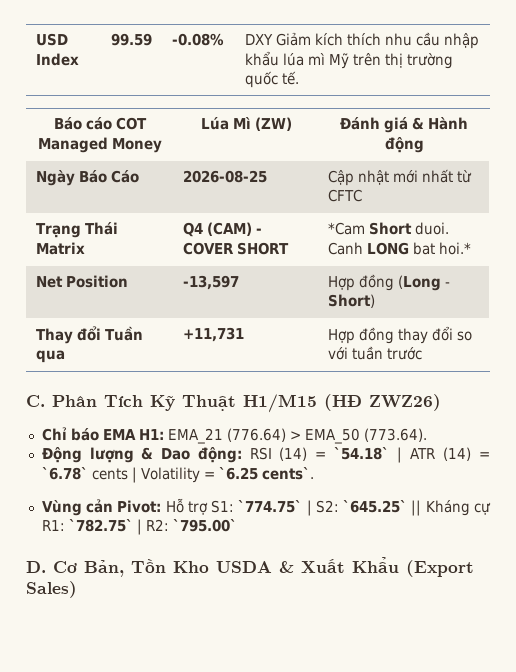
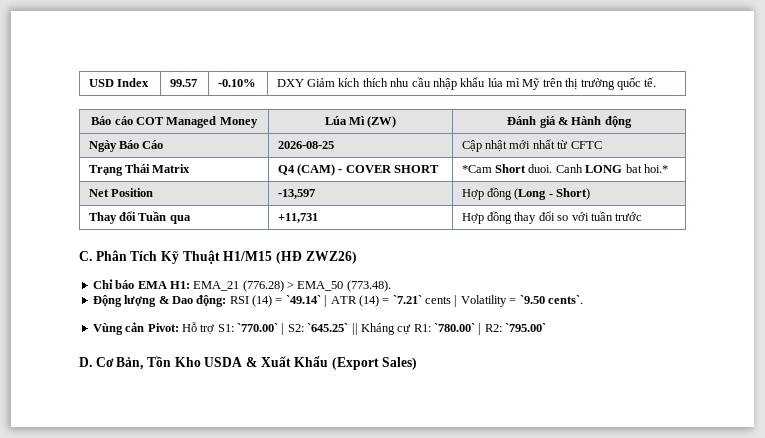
- USD Index | 99.59 | -0.08% | DXY Giảm kích thích nhu cầu nhập khẩu lúa mì Mỹ trên thị trường quốc tế.
+ USD Index | 99.57 | -0.10% | DXY Giảm kích thích nhu cầu nhập khẩu lúa mì Mỹ trên thị trường quốc tế.
- Chỉ báo EMA H1: EMA_21 (776.64) > EMA_50 (773.64).
+ Chỉ báo EMA H1: EMA_21 (776.28) > EMA_50 (773.48).
- Động lượng & Dao động: RSI (14) = `54.18` | ATR (14) = `6.78` cents | Volatility = `6.25 cents`.
+ Động lượng & Dao động: RSI (14) = `49.14` | ATR (14) = `7.21` cents | Volatility = `9.50 cents`.
- Vùng cản Pivot: Hỗ trợ S1: `774.75` | S2: `645.25` || Kháng cự R1: `782.75` | R2: `795.00`
+ Vùng cản Pivot: Hỗ trợ S1: `770.00` | S2: `645.25` || Kháng cự R1: `780.00` | R2: `795.00`

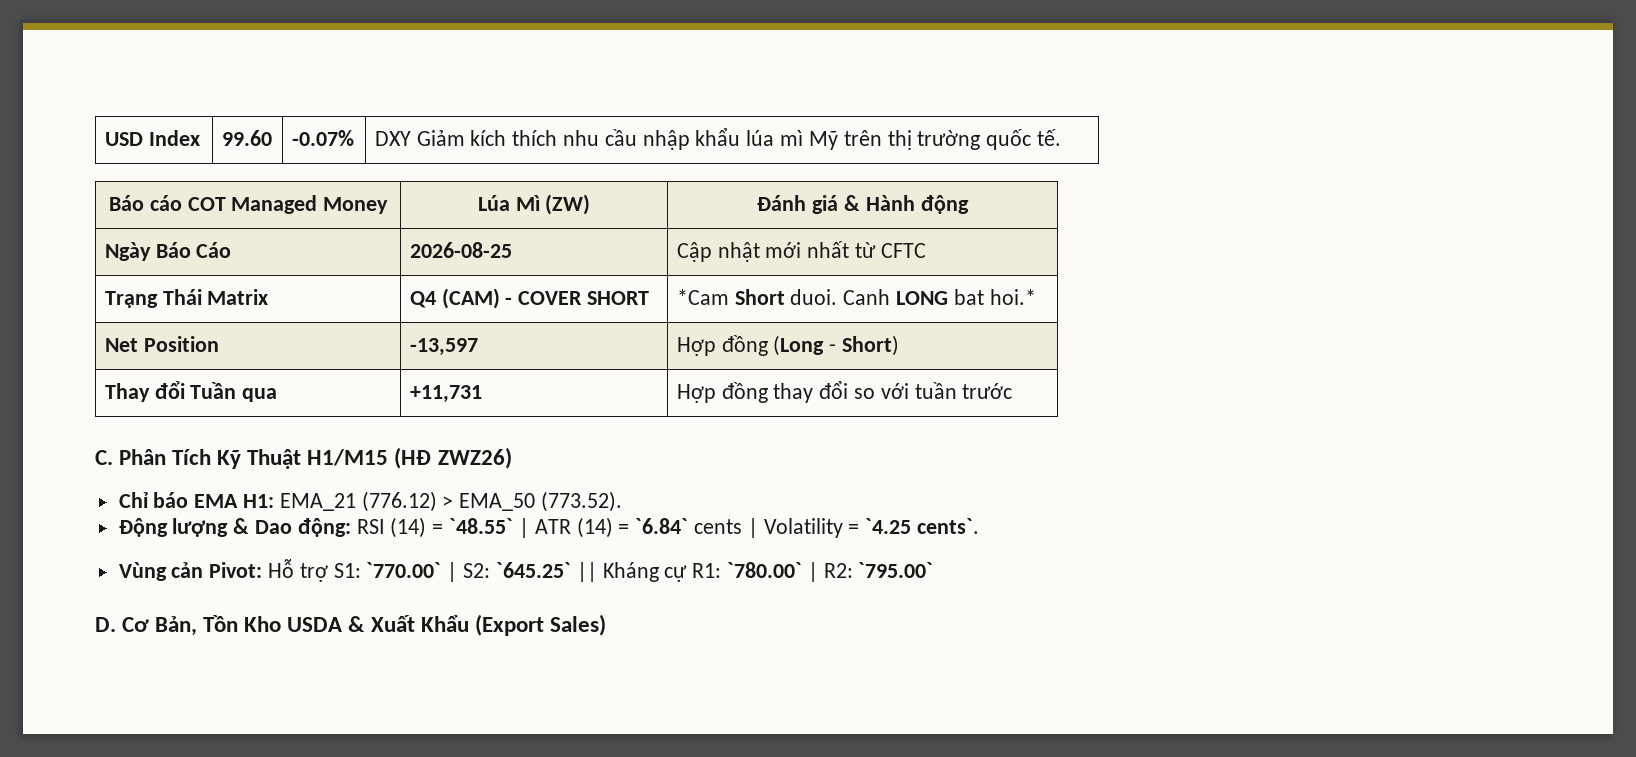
- USD Index | 99.57 | -0.10% | DXY Giảm kích thích nhu cầu nhập khẩu lúa mì Mỹ trên thị trường quốc tế.
+ USD Index | 99.60 | -0.07% | DXY Giảm kích thích nhu cầu nhập khẩu lúa mì Mỹ trên thị trường quốc tế.
- Chỉ báo EMA H1: EMA_21 (776.28) > EMA_50 (773.48).
+ Chỉ báo EMA H1: EMA_21 (776.12) > EMA_50 (773.52).
- Động lượng & Dao động: RSI (14) = `49.14` | ATR (14) = `7.21` cents | Volatility = `9.50 cents`.
+ Động lượng & Dao động: RSI (14) = `48.55` | ATR (14) = `6.84` cents | Volatility = `4.25 cents`.

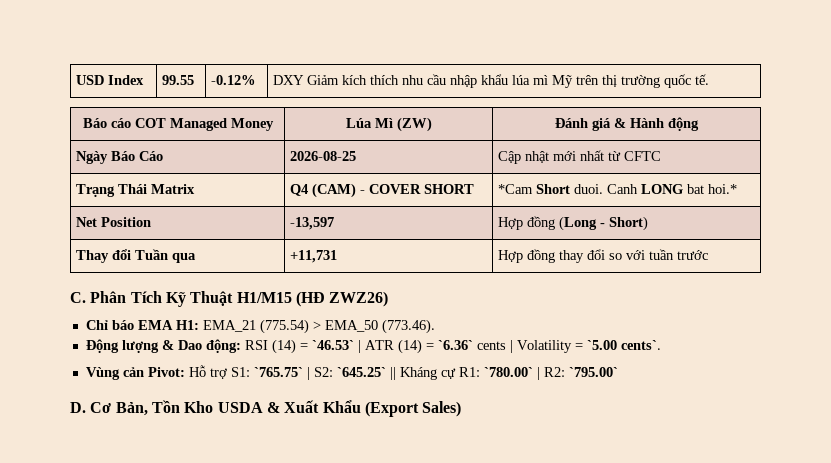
- USD Index | 99.60 | -0.07% | DXY Giảm kích thích nhu cầu nhập khẩu lúa mì Mỹ trên thị trường quốc tế.
+ USD Index | 99.55 | -0.12% | DXY Giảm kích thích nhu cầu nhập khẩu lúa mì Mỹ trên thị trường quốc tế.
- Chỉ báo EMA H1: EMA_21 (776.12) > EMA_50 (773.52).
+ Chỉ báo EMA H1: EMA_21 (775.54) > EMA_50 (773.46).
- Động lượng & Dao động: RSI (14) = `48.55` | ATR (14) = `6.84` cents | Volatility = `4.25 cents`.
+ Động lượng & Dao động: RSI (14) = `46.53` | ATR (14) = `6.36` cents | Volatility = `5.00 cents`.
- Vùng cản Pivot: Hỗ trợ S1: `770.00` | S2: `645.25` || Kháng cự R1: `780.00` | R2: `795.00`
+ Vùng cản Pivot: Hỗ trợ S1: `765.75` | S2: `645.25` || Kháng cự R1: `780.00` | R2: `795.00`

